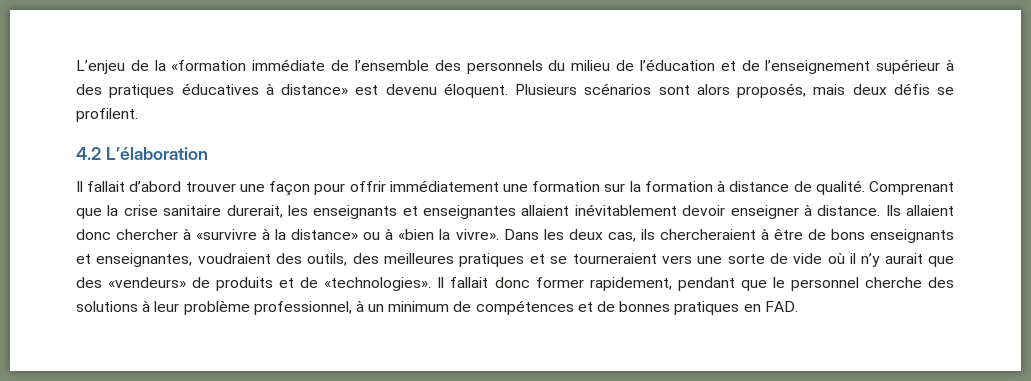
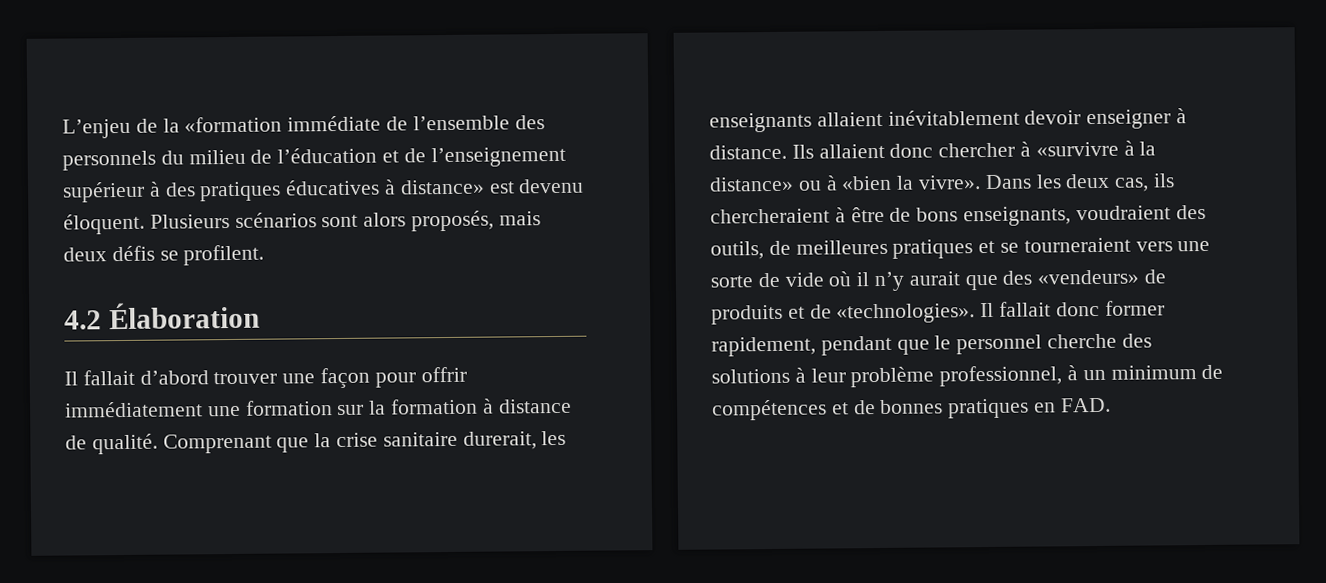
- 4.2 L’élaboration
+ 4.2 Élaboration
- Comprenant que la crise sanitaire durerait, les enseignants et enseignantes allaient inévitablement devoir enseigner à distance.
+ Comprenant que la crise sanitaire durerait, les enseignants allaient inévitablement devoir enseigner à distance.
- Dans les deux cas, ils chercheraient à être de bons enseignants et enseignantes, voudraient des outils, des meilleures pratiques et se tourneraient vers une sorte de vide où il n’y aurait que des «vendeurs» de produits et de «technologies».
+ Dans les deux cas, ils chercheraient à être de bons enseignants, voudraient des outils, de meilleures pratiques et se tourneraient vers une sorte de vide où il n’y aurait que des «vendeurs» de produits et de «technologies».

